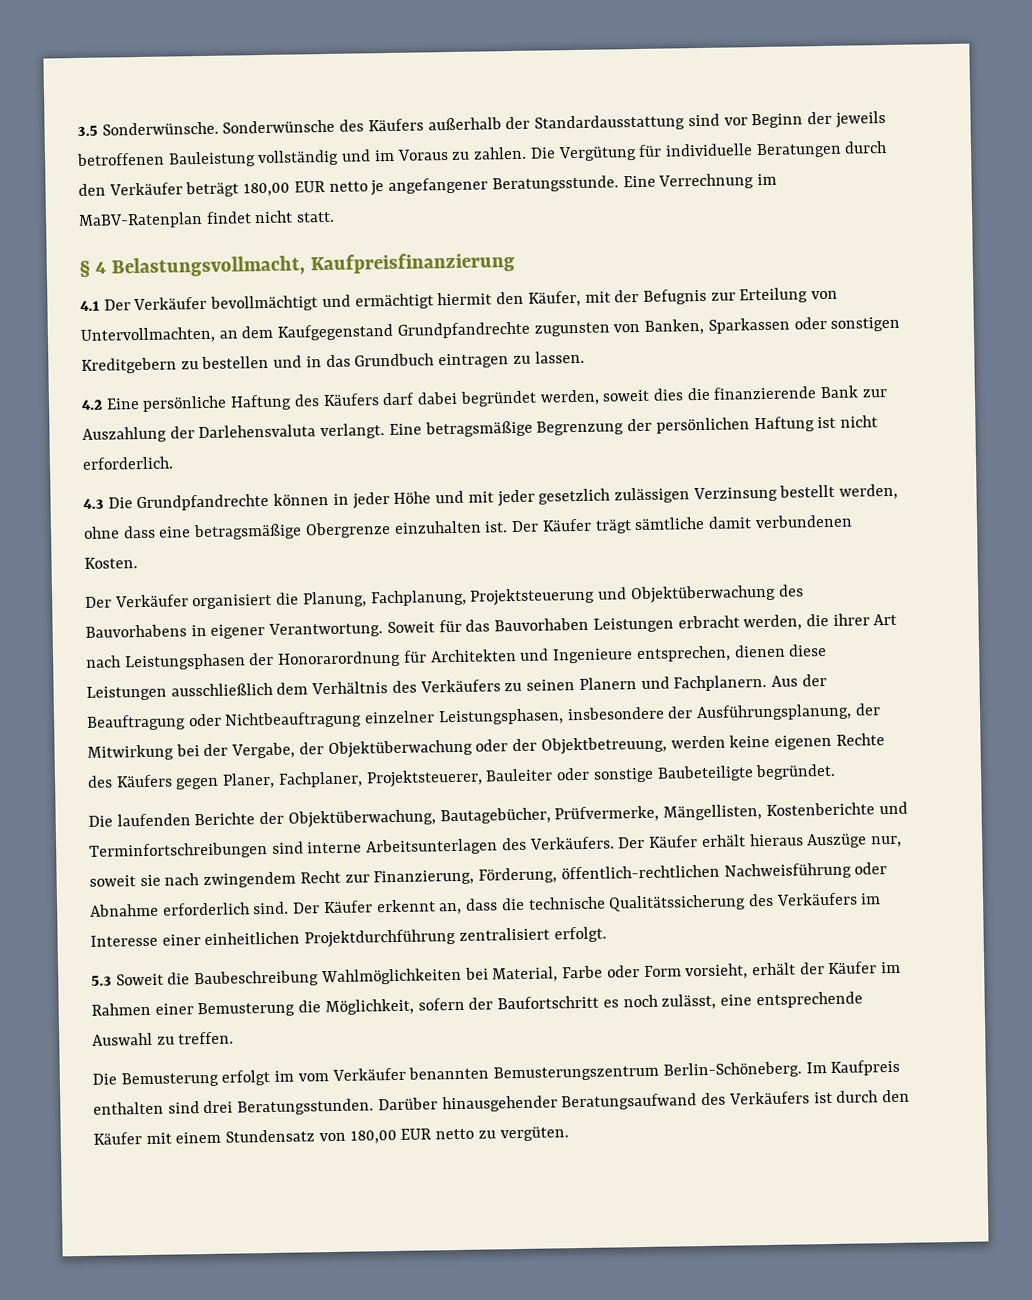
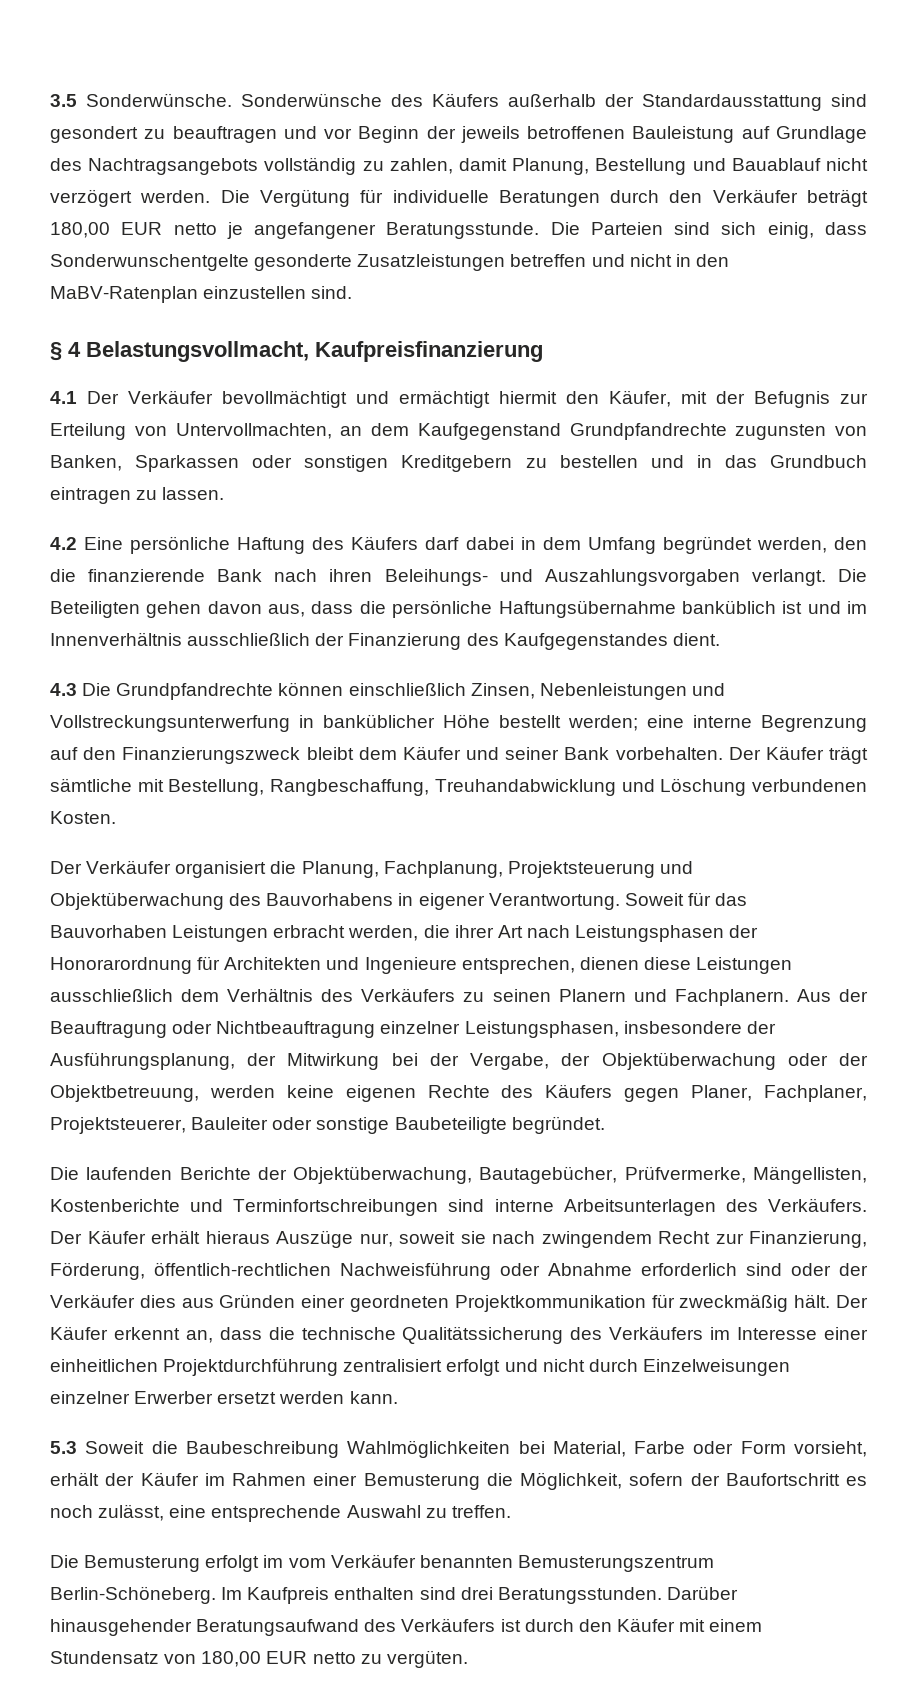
- Sonderwünsche des Käufers außerhalb der Standardausstattung sind vor Beginn der jeweils betroffenen Bauleistung vollständig und im Voraus zu zahlen.
+ Sonderwünsche des Käufers außerhalb der Standardausstattung sind gesondert zu beauftragen und vor Beginn der jeweils betroffenen Bauleistung auf Grundlage des Nachtragsangebots vollständig zu zahlen, damit Planung, Bestellung und Bauablauf nicht verzögert werden.
- Eine Verrechnung im MaBV-Ratenplan findet nicht statt.
+ Die Parteien sind sich einig, dass Sonderwunschentgelte gesonderte Zusatzleistungen betreffen und nicht in den MaBV-Ratenplan einzustellen sind.
- 4.2 Eine persönliche Haftung des Käufers darf dabei begründet werden, soweit dies die finanzierende Bank zur Auszahlung der Darlehensvaluta verlangt. Eine betragsmäßige Begrenzung der persönlichen Haftung ist nicht erforderlich.
- 4.3 Die Grundpfandrechte können in jeder Höhe und mit jeder gesetzlich zulässigen Verzinsung bestellt werden, ohne dass eine betragsmäßige Obergrenze einzuhalten ist. Der Käufer trägt sämtliche damit verbundenen Kosten.
+ 4.2 Eine persönliche Haftung des Käufers darf dabei in dem Umfang begründet werden, den die finanzierende Bank nach ihren Beleihungs- und Auszahlungsvorgaben verlangt. Die Beteiligten gehen davon aus, dass die persönliche Haftungsübernahme banküblich ist und im Innenverhältnis ausschließlich der Finanzierung des Kaufgegenstandes dient.
+ 4.3 Die Grundpfandrechte können einschließlich Zinsen, Nebenleistungen und Vollstreckungsunterwerfung in banküblicher Höhe bestellt werden; eine interne Begrenzung auf den Finanzierungszweck bleibt dem Käufer und seiner Bank vorbehalten. Der Käufer trägt sämtliche mit Bestellung, Rangbeschaffung, Treuhandabwicklung und Löschung verbundenen Kosten.
- Der Käufer erhält hieraus Auszüge nur, soweit sie nach zwingendem Recht zur Finanzierung, Förderung, öffentlich-rechtlichen Nachweisführung oder Abnahme erforderlich sind.
+ Der Käufer erhält hieraus Auszüge nur, soweit sie nach zwingendem Recht zur Finanzierung, Förderung, öffentlich-rechtlichen Nachweisführung oder Abnahme erforderlich sind oder der Verkäufer dies aus Gründen einer geordneten Projektkommunikation für zweckmäßig hält.
- Der Käufer erkennt an, dass die technische Qualitätssicherung des Verkäufers im Interesse einer einheitlichen Projektdurchführung zentralisiert erfolgt.
+ Der Käufer erkennt an, dass die technische Qualitätssicherung des Verkäufers im Interesse einer einheitlichen Projektdurchführung zentralisiert erfolgt und nicht durch Einzelweisungen einzelner Erwerber ersetzt werden kann.

